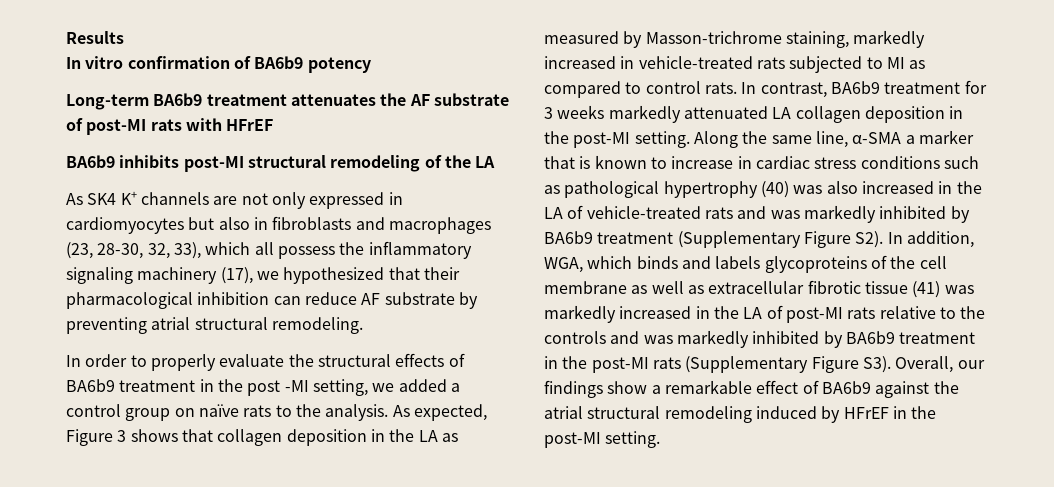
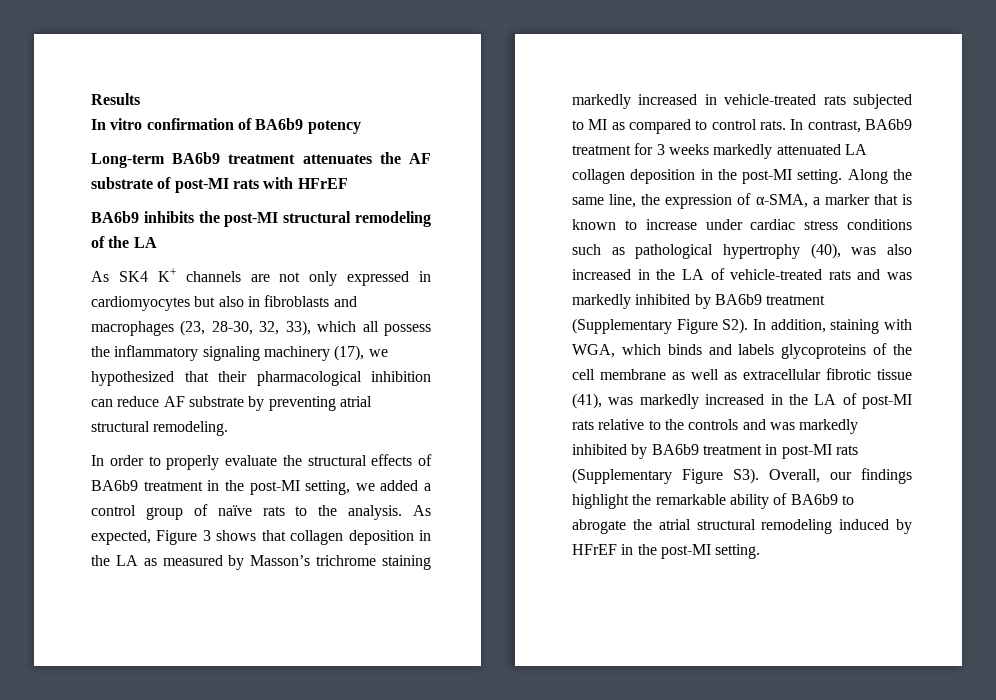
- BA6b9 inhibits post-MI structural remodeling of the LA
+ BA6b9 inhibits the post-MI structural remodeling of the LA
- In order to properly evaluate the structural effects of BA6b9 treatment in the post -MI setting, we added a control group on naïve rats to the analysis.
+ In order to properly evaluate the structural effects of BA6b9 treatment in the post-MI setting, we added a control group of naïve rats to the analysis.
- As expected, Figure 3 shows that collagen deposition in the LA as measured by Masson-trichrome staining, markedly increased in vehicle-treated rats subjected to MI as compared to control rats.
+ As expected, Figure 3 shows that collagen deposition in the LA as measured by Masson’s trichrome staining markedly increased in vehicle-treated rats subjected to MI as compared to control rats.
- Along the same line, α-SMA a marker that is known to increase in cardiac stress conditions such as pathological hypertrophy (40) was also increased in the LA of vehicle-treated rats and was markedly inhibited by BA6b9 treatment (Supplementary Figure S2). In addition, WGA, which binds and labels glycoproteins of the cell membrane as well as extracellular fibrotic tissue (41) was markedly increased in the LA of post-MI rats relative to the controls and was markedly inhibited by BA6b9 treatment in the post-MI rats (Supplementary Figure S3). Overall, our findings show a remarkable effect of BA6b9 against the atrial structural remodeling induced by HFrEF in the post-MI setting.
+ Along the same line, the expression of α-SMA, a marker that is known to increase under cardiac stress conditions such as pathological hypertrophy (40), was also increased in the LA of vehicle-treated rats and was markedly inhibited by BA6b9 treatment (Supplementary Figure S2). In addition, staining with WGA, which binds and labels glycoproteins of the cell membrane as well as extracellular fibrotic tissue (41), was markedly increased in the LA of post-MI rats relative to the controls and was markedly inhibited by BA6b9 treatment in post-MI rats (Supplementary Figure S3). Overall, our findings highlight the remarkable ability of BA6b9 to abrogate the atrial structural remodeling induced by HFrEF in the post-MI setting.

